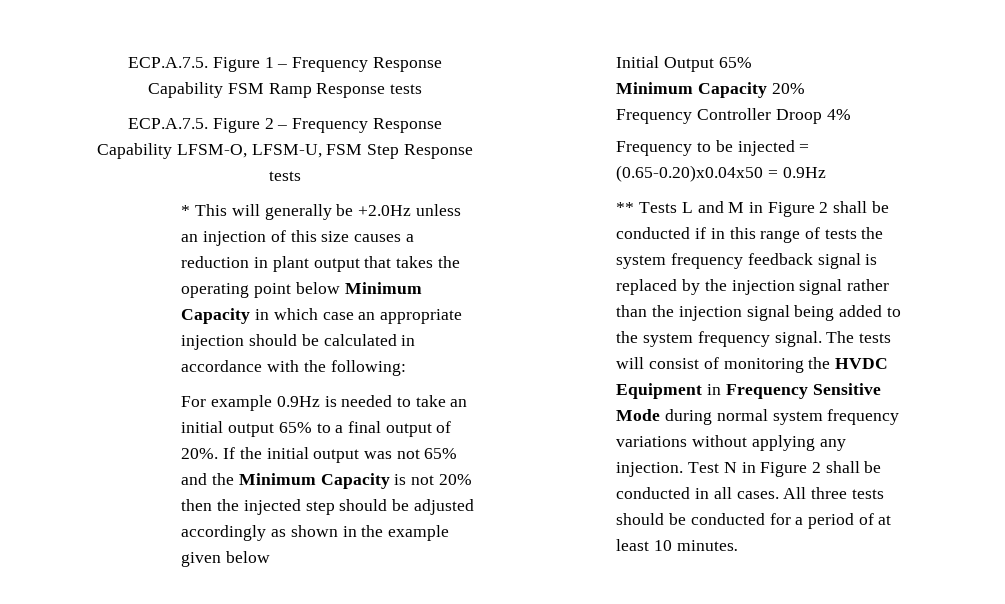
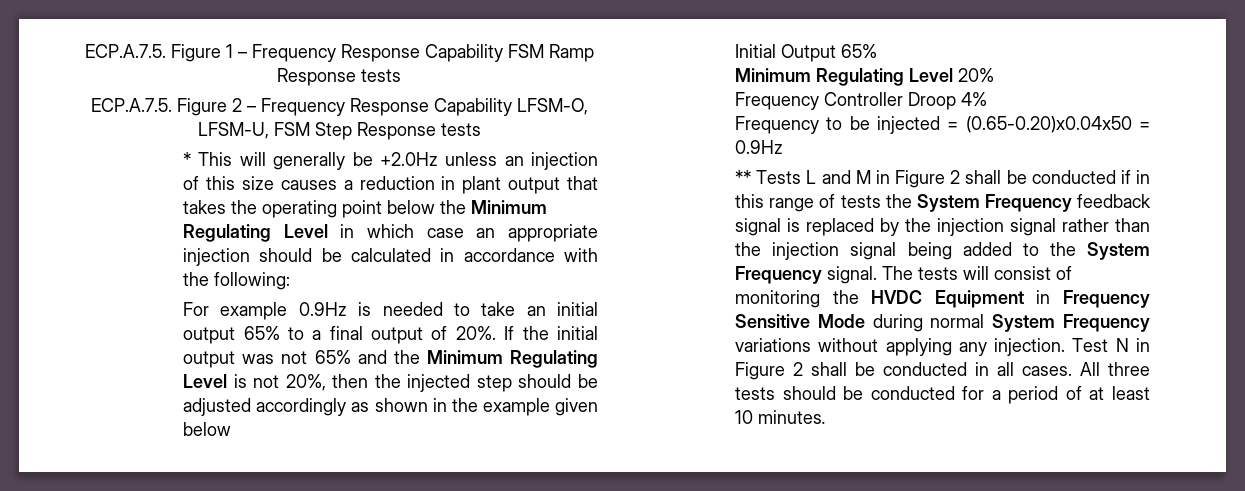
- * This will generally be +2.0Hz unless an injection of this size causes a reduction in plant output that takes the operating point below Minimum Capacity in which case an appropriate injection should be calculated in accordance with the following:
+ * This will generally be +2.0Hz unless an injection of this size causes a reduction in plant output that takes the operating point below the Minimum Regulating Level in which case an appropriate injection should be calculated in accordance with the following:
- If the initial output was not 65% and the Minimum Capacity is not 20% then the injected step should be adjusted accordingly as shown in the example given below
+ If the initial output was not 65% and the Minimum Regulating Level is not 20%, then the injected step should be adjusted accordingly as shown in the example given below
- Minimum Capacity 20%
+ Minimum Regulating Level 20%
- ** Tests L and M in Figure 2 shall be conducted if in this range of tests the system frequency feedback signal is replaced by the injection signal rather than the injection signal being added to the system frequency signal.
+ ** Tests L and M in Figure 2 shall be conducted if in this range of tests the System Frequency feedback signal is replaced by the injection signal rather than the injection signal being added to the System Frequency signal.
- The tests will consist of monitoring the HVDC Equipment in Frequency Sensitive Mode during normal system frequency variations without applying any injection.
+ The tests will consist of monitoring the HVDC Equipment in Frequency Sensitive Mode during normal System Frequency variations without applying any injection.

